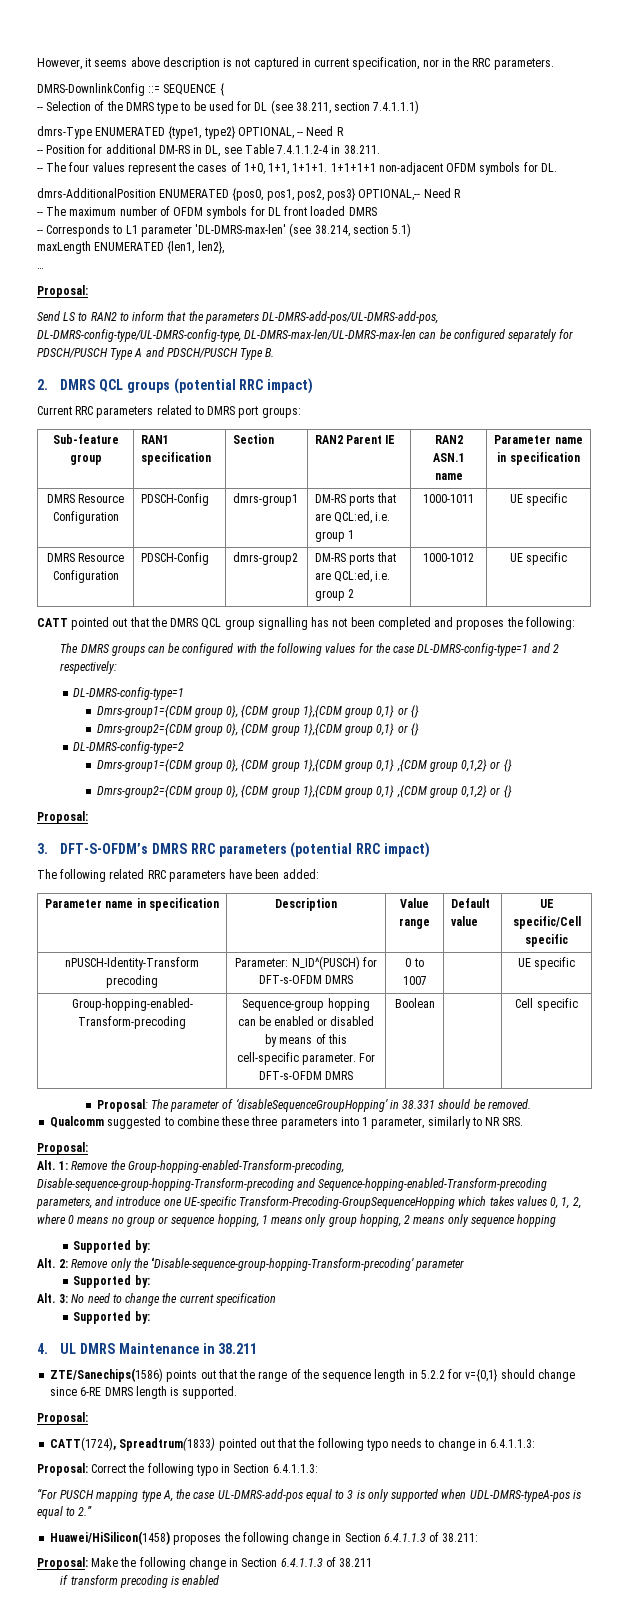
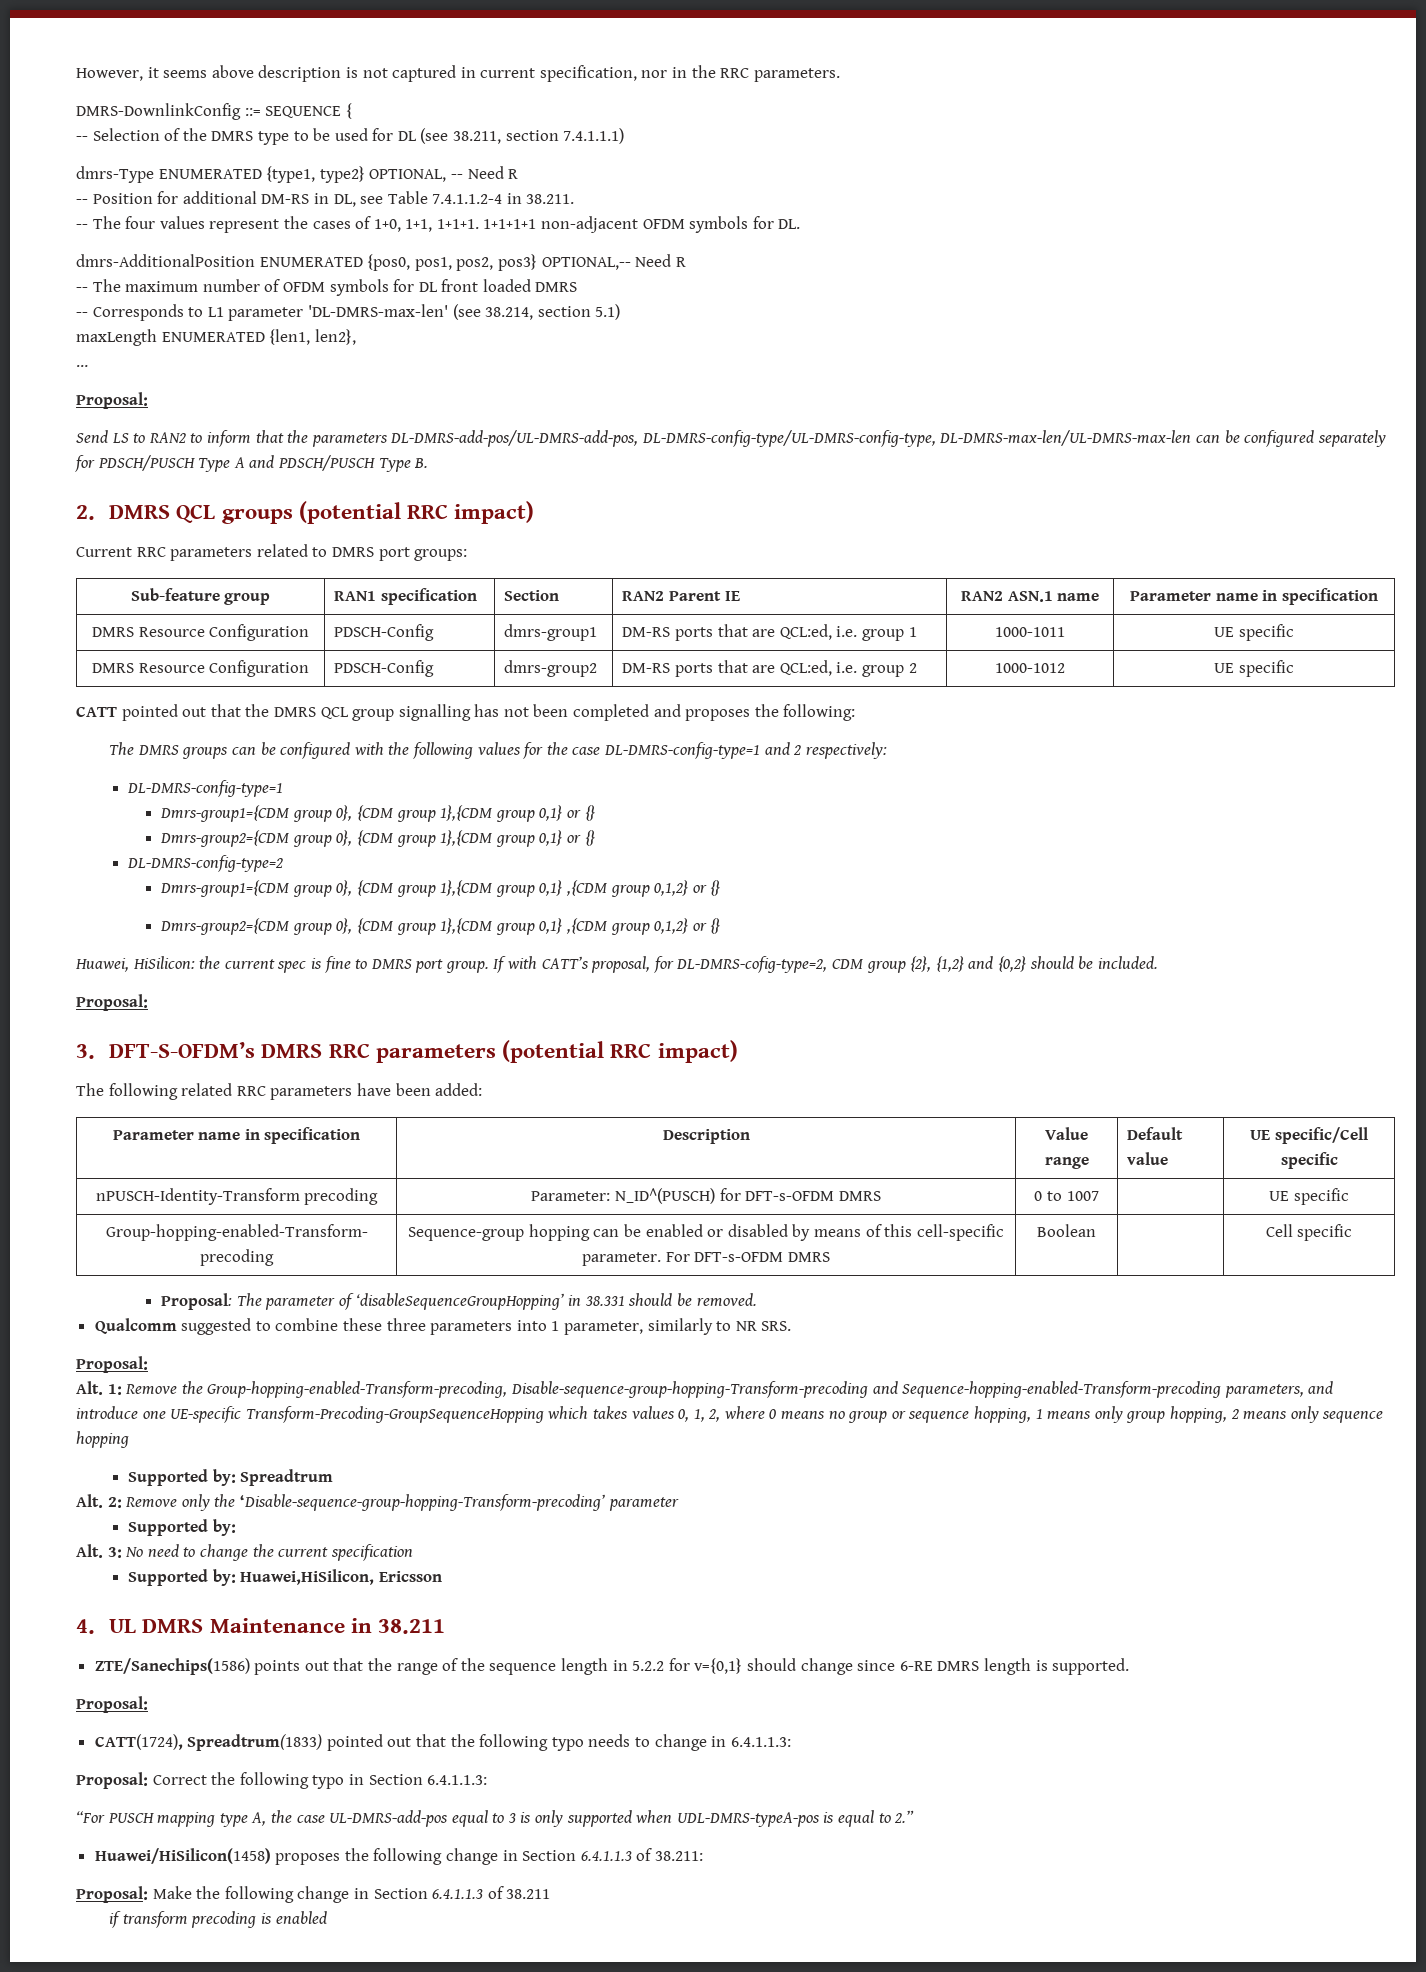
+ Huawei, HiSilicon: the current spec is fine to DMRS port group. If with CATT’s proposal, for DL-DMRS-cofig-type=2, CDM group {2}, {1,2} and {0,2} should be included.
  Alt. 1: Remove the Group-hopping-enabled-Transform-precoding, Disable-sequence-group-hopping-Transform-precoding and Sequence-hopping-enabled-Transform-precoding parameters, and introduce one UE-specific Transform-Precoding-GroupSequenceHopping which takes values 0, 1, 2, where 0 means no group or sequence hopping, 1 means only group hopping, 2 means only sequence hopping
- Supported by:
+ Supported by: Spreadtrum
  Alt. 3: No need to change the current specification
- Supported by:
+ Supported by: Huawei,HiSilicon, Ericsson

